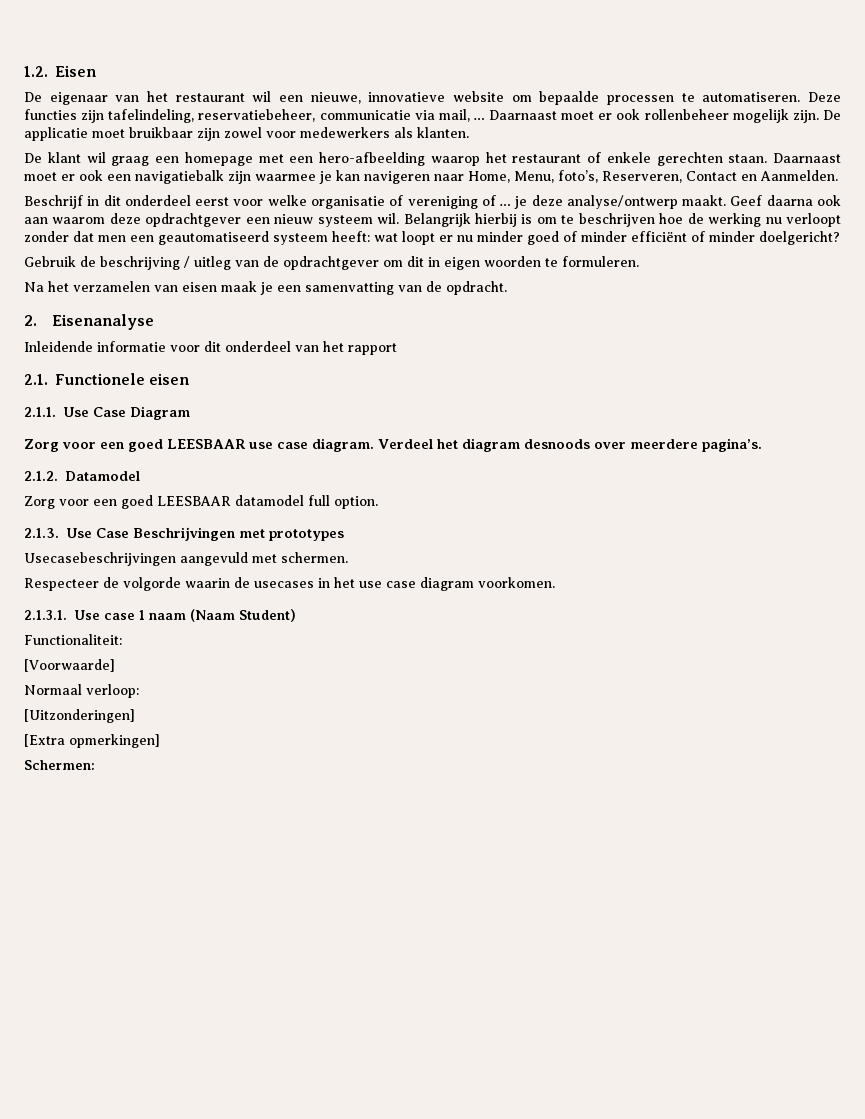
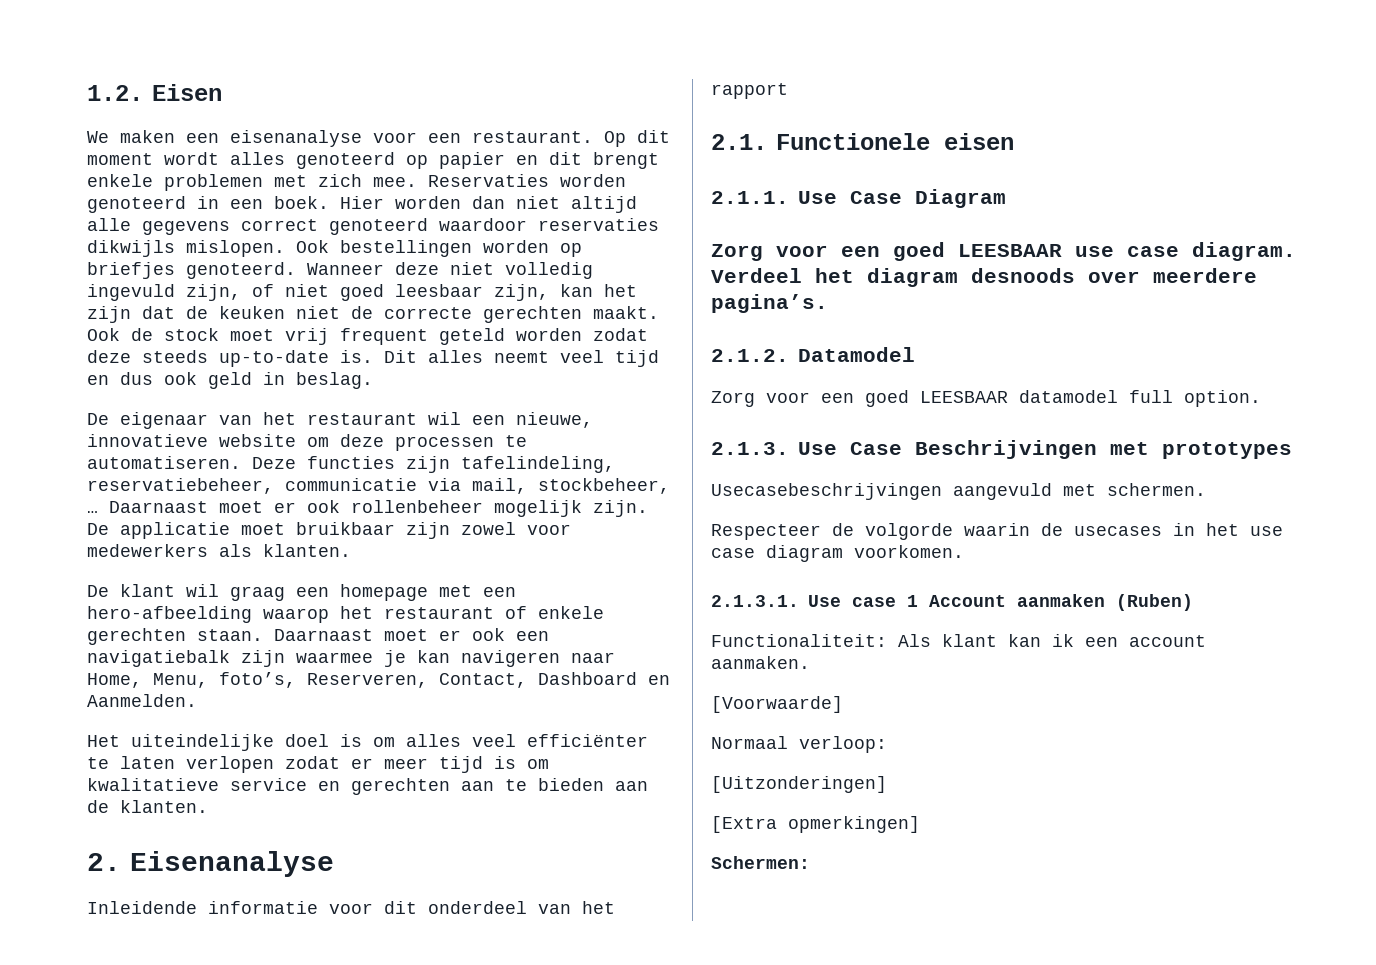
+ We maken een eisenanalyse voor een restaurant. Op dit moment wordt alles genoteerd op papier en dit brengt enkele problemen met zich mee. Reservaties worden genoteerd in een boek. Hier worden dan niet altijd alle gegevens correct genoteerd waardoor reservaties dikwijls mislopen. Ook bestellingen worden op briefjes genoteerd. Wanneer deze niet volledig ingevuld zijn, of niet goed leesbaar zijn, kan het zijn dat de keuken niet de correcte gerechten maakt. Ook de stock moet vrij frequent geteld worden zodat deze steeds up-to-date is. Dit alles neemt veel tijd en dus ook geld in beslag.
- De eigenaar van het restaurant wil een nieuwe, innovatieve website om bepaalde processen te automatiseren.
+ De eigenaar van het restaurant wil een nieuwe, innovatieve website om deze processen te automatiseren.
- Deze functies zijn tafelindeling, reservatiebeheer, communicatie via mail, …
+ Deze functies zijn tafelindeling, reservatiebeheer, communicatie via mail, stockbeheer, …
- Daarnaast moet er ook een navigatiebalk zijn waarmee je kan navigeren naar Home, Menu, foto’s, Reserveren, Contact en Aanmelden.
+ Daarnaast moet er ook een navigatiebalk zijn waarmee je kan navigeren naar Home, Menu, foto’s, Reserveren, Contact, Dashboard en Aanmelden.
- Beschrijf in dit onderdeel eerst voor welke organisatie of vereniging of … je deze analyse/ontwerp maakt. Geef daarna ook aan waarom deze opdrachtgever een nieuw systeem wil. Belangrijk hierbij is om te beschrijven hoe de werking nu verloopt zonder dat men een geautomatiseerd systeem heeft: wat loopt er nu minder goed of minder efficiënt of minder doelgericht?
- Gebruik de beschrijving / uitleg van de opdrachtgever om dit in eigen woorden te formuleren.
- Na het verzamelen van eisen maak je een samenvatting van de opdracht.
+ Het uiteindelijke doel is om alles veel efficiënter te laten verlopen zodat er meer tijd is om kwalitatieve service en gerechten aan te bieden aan de klanten.
- 2.1.3.1. Use case 1 naam (Naam Student)
- Functionaliteit:
+ 2.1.3.1. Use case 1 Account aanmaken (Ruben)
+ Functionaliteit: Als klant kan ik een account aanmaken.

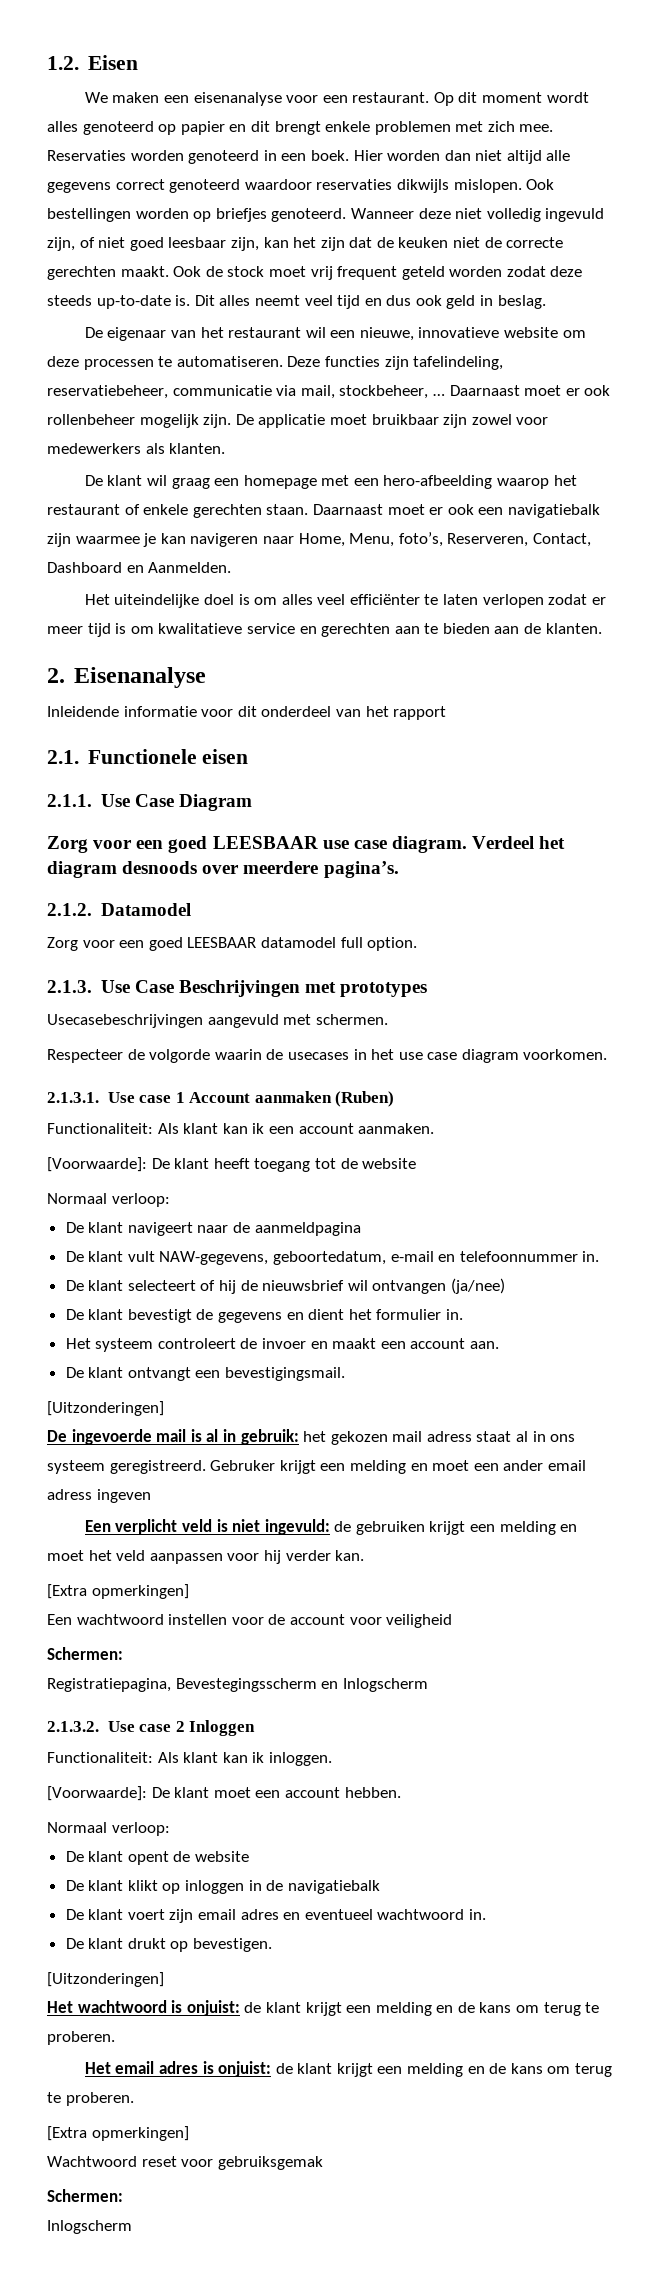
- [Voorwaarde]
+ [Voorwaarde]: De klant heeft toegang tot de website
  Normaal verloop:
+ De klant navigeert naar de aanmeldpagina
+ De klant vult NAW-gegevens, geboortedatum, e-mail en telefoonnummer in.
+ De klant selecteert of hij de nieuwsbrief wil ontvangen (ja/nee)
+ De klant bevestigt de gegevens en dient het formulier in.
+ Het systeem controleert de invoer en maakt een account aan.
+ De klant ontvangt een bevestigingsmail.
  [Uitzonderingen]
+ De ingevoerde mail is al in gebruik: het gekozen mail adress staat al in ons systeem geregistreerd. Gebruker krijgt een melding en moet een ander email adress ingeven
+ Een verplicht veld is niet ingevuld: de gebruiken krijgt een melding en moet het veld aanpassen voor hij verder kan.
  [Extra opmerkingen]
+ Een wachtwoord instellen voor de account voor veiligheid
  Schermen:
+ Registratiepagina, Bevestegingsscherm en Inlogscherm
+ 2.1.3.2. Use case 2 Inloggen
+ Functionaliteit: Als klant kan ik inloggen.
+ [Voorwaarde]: De klant moet een account hebben.
+ Normaal verloop:
+ De klant opent de website
+ De klant klikt op inloggen in de navigatiebalk
+ De klant voert zijn email adres en eventueel wachtwoord in.
+ De klant drukt op bevestigen.
+ [Uitzonderingen]
+ Het wachtwoord is onjuist: de klant krijgt een melding en de kans om terug te proberen.
+ Het email adres is onjuist: de klant krijgt een melding en de kans om terug te proberen.
+ [Extra opmerkingen]
+ Wachtwoord reset voor gebruiksgemak
+ Schermen:
+ Inlogscherm

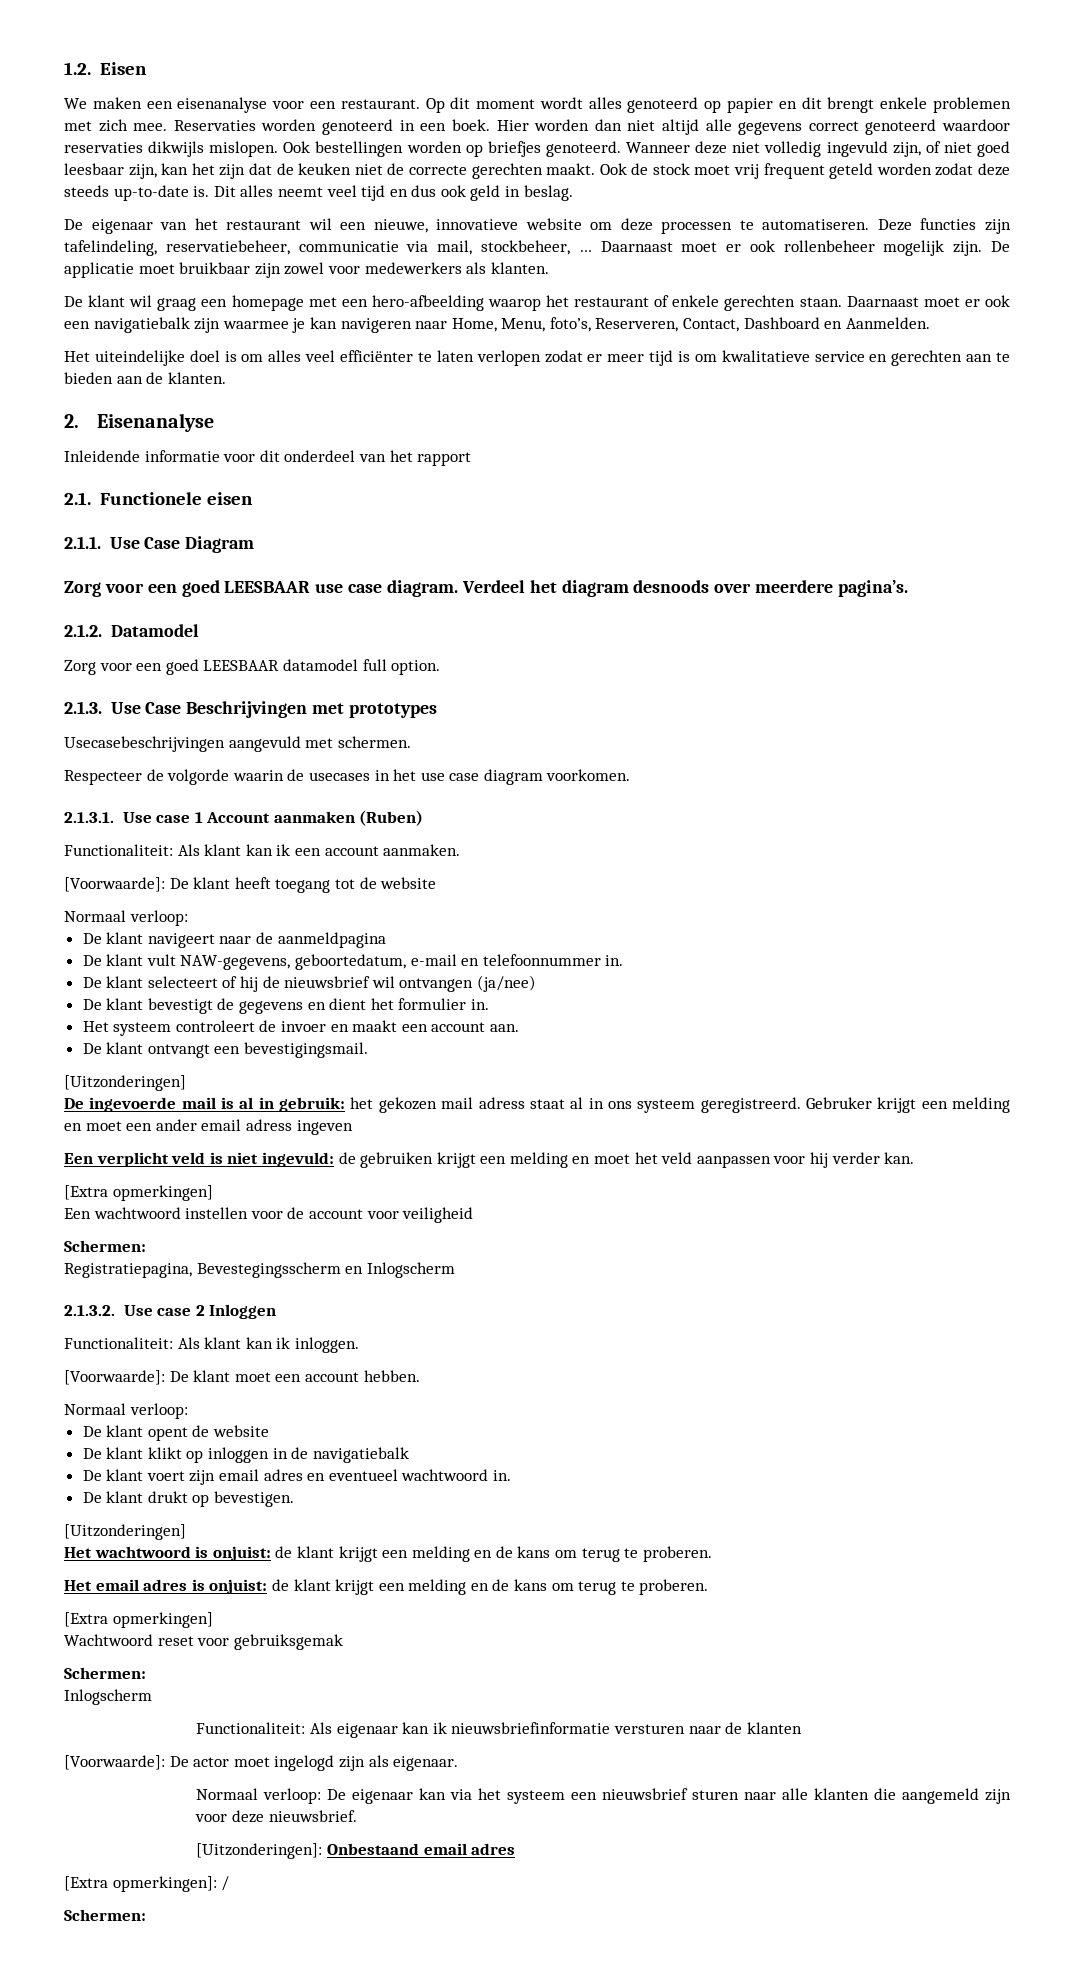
+ Functionaliteit: Als eigenaar kan ik nieuwsbriefinformatie versturen naar de klanten
+ [Voorwaarde]: De actor moet ingelogd zijn als eigenaar.
+ Normaal verloop: De eigenaar kan via het systeem een nieuwsbrief sturen naar alle klanten die aangemeld zijn voor deze nieuwsbrief.
+ [Uitzonderingen]: Onbestaand email adres
+ [Extra opmerkingen]: /
+ Schermen:

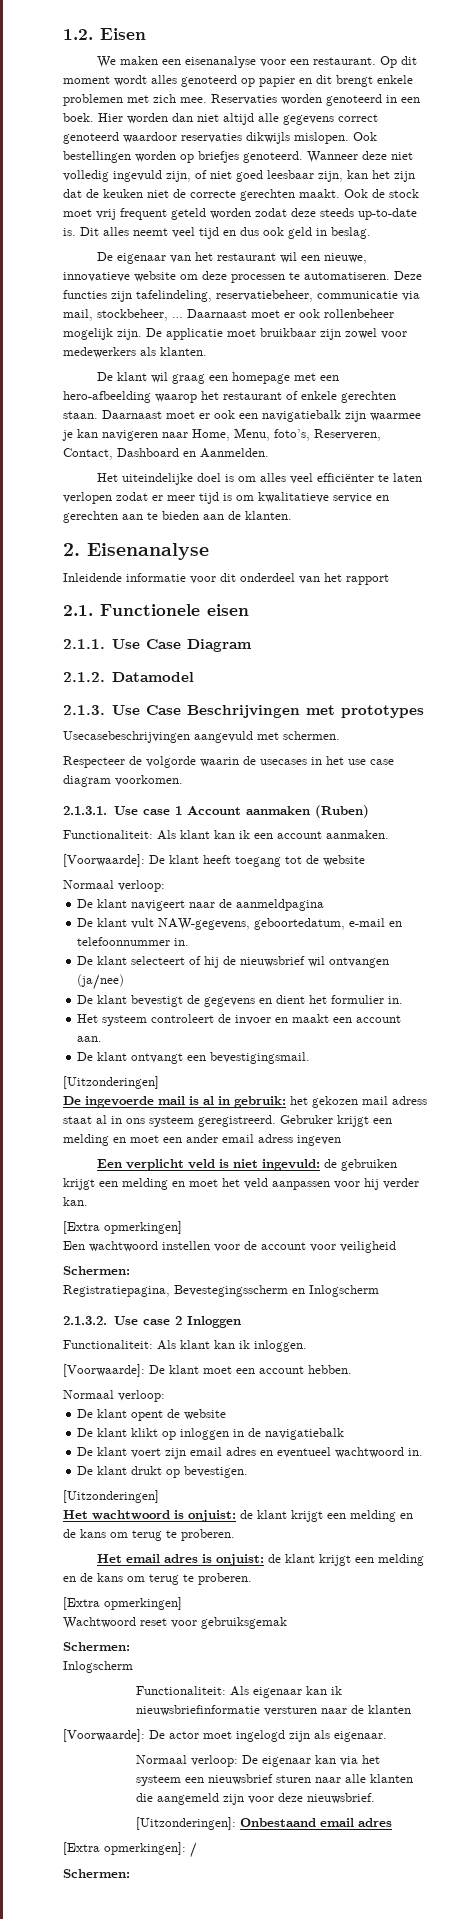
- Zorg voor een goed LEESBAAR use case diagram. Verdeel het diagram desnoods over meerdere pagina’s.
  2.1.2. Datamodel
- Zorg voor een goed LEESBAAR datamodel full option.

